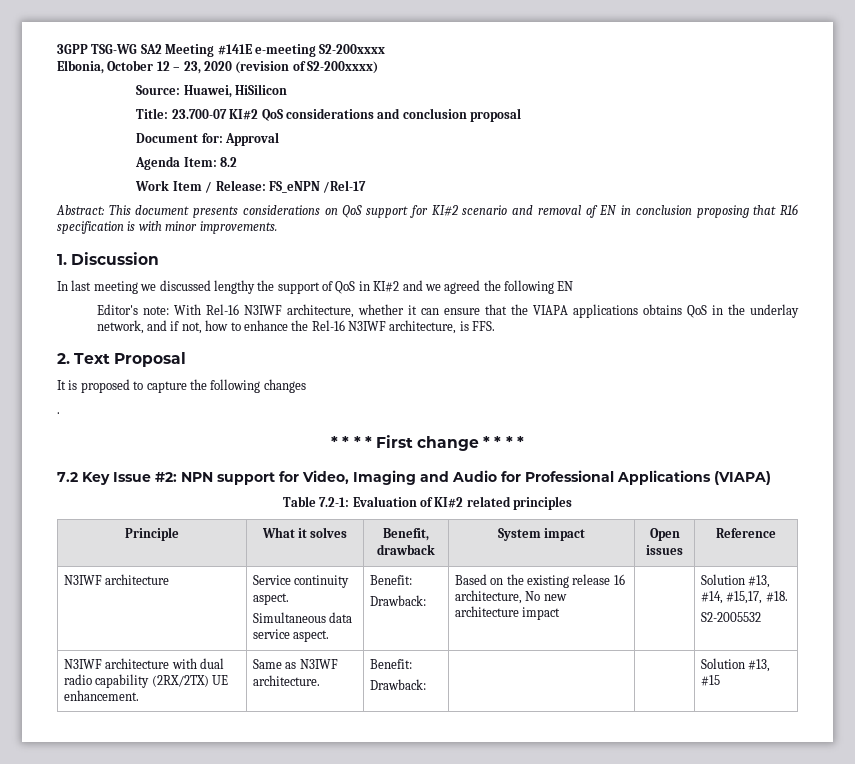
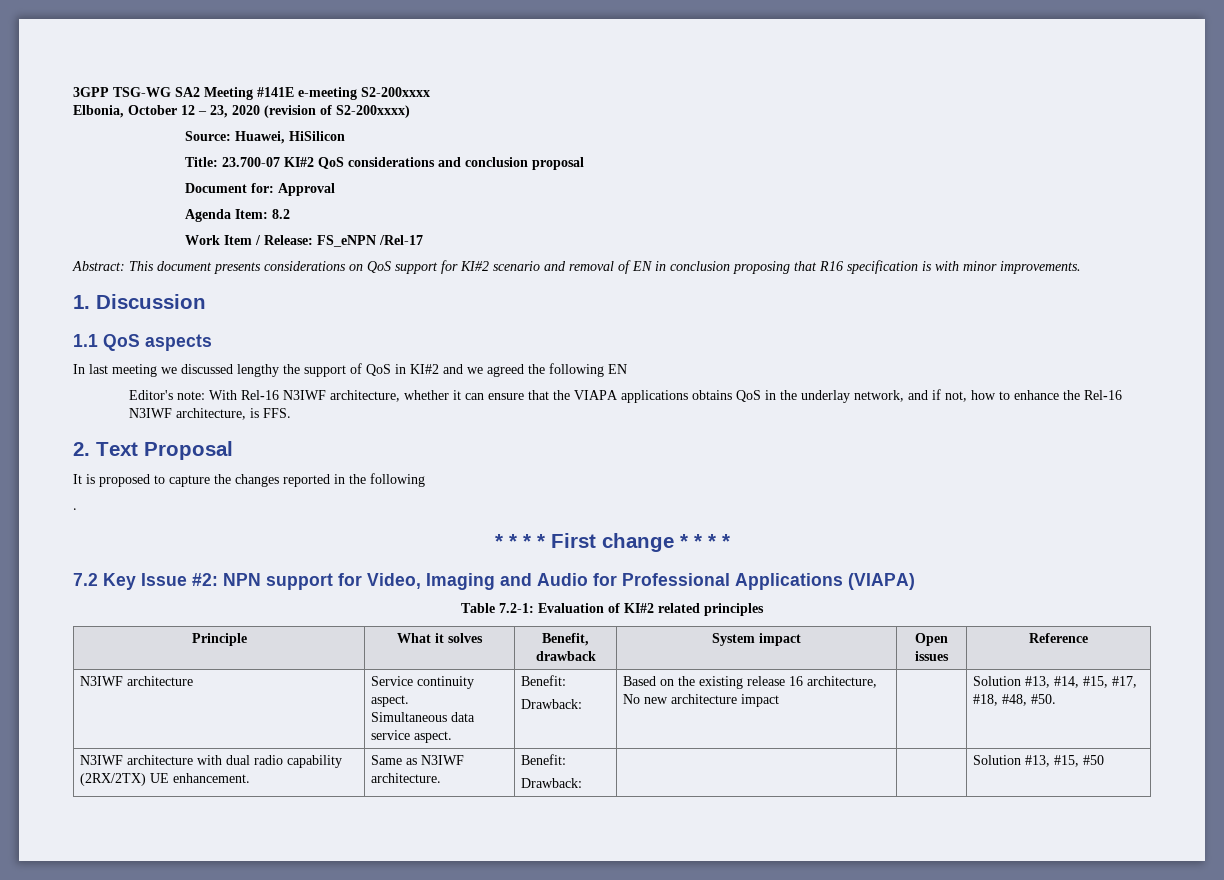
+ 1.1 QoS aspects
- It is proposed to capture the following changes
+ It is proposed to capture the changes reported in the following
  N3IWF architecture | Service continuity aspect.
  Simultaneous data service aspect. | Benefit:
- Drawback: | Based on the existing release 16 architecture, No new architecture impact | | Solution #13, #14, #15,17, #18.
- S2-2005532
+ Drawback: | Based on the existing release 16 architecture, No new architecture impact | | Solution #13, #14, #15, #17, #18, #48, #50.
  N3IWF architecture with dual radio capability (2RX/2TX) UE enhancement. | Same as N3IWF architecture. | Benefit:
- Drawback: | | | Solution #13, #15
+ Drawback: | | | Solution #13, #15, #50

